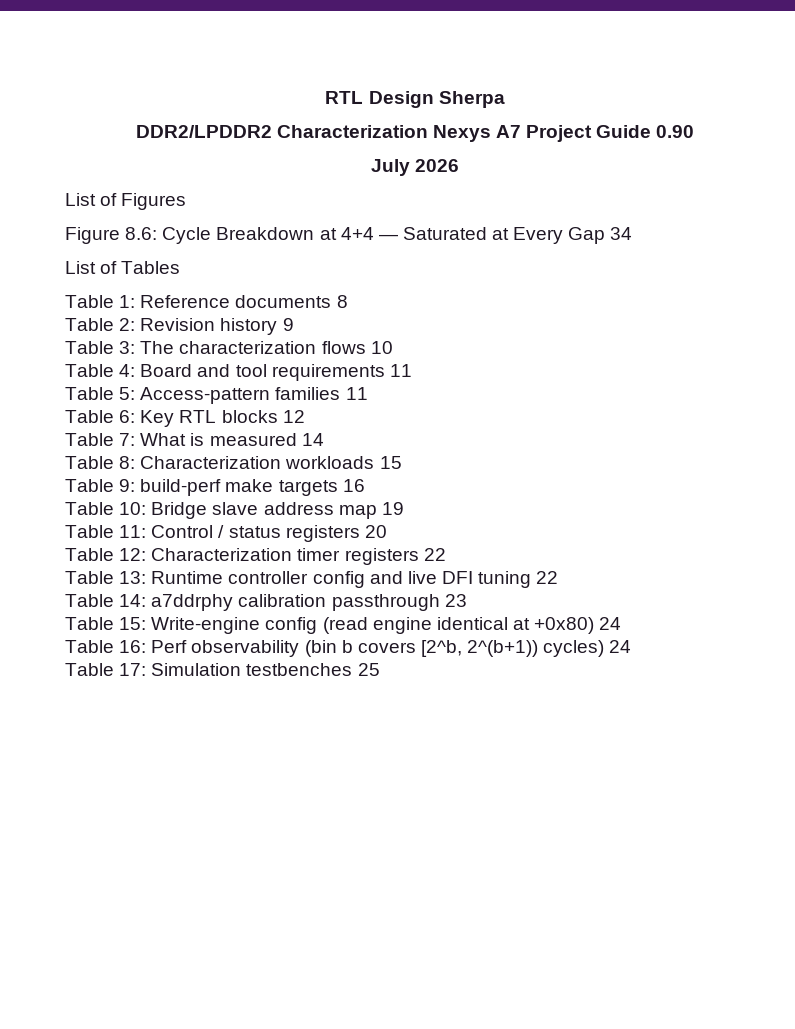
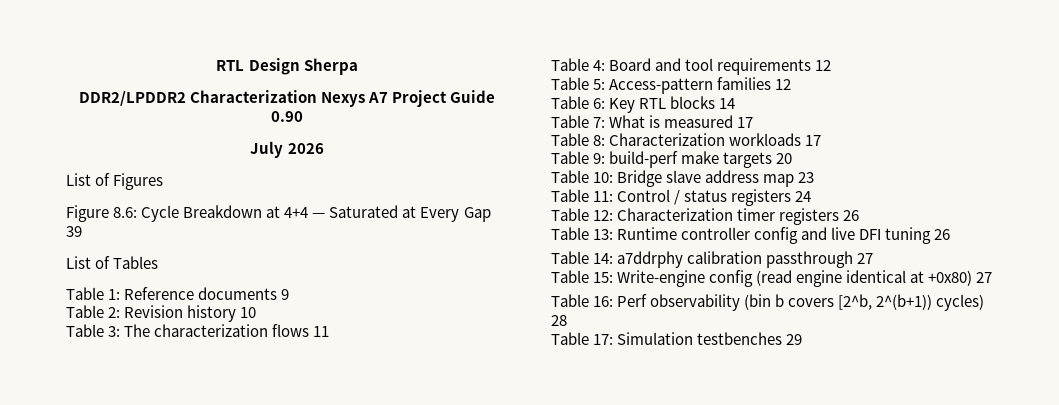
- Figure 8.6: Cycle Breakdown at 4+4 — Saturated at Every Gap 34
+ Figure 8.6: Cycle Breakdown at 4+4 — Saturated at Every Gap 39
- Table 1: Reference documents 8
+ Table 1: Reference documents 9
- Table 2: Revision history 9
+ Table 2: Revision history 10
- Table 3: The characterization flows 10
+ Table 3: The characterization flows 11
- Table 4: Board and tool requirements 11
+ Table 4: Board and tool requirements 12
- Table 5: Access-pattern families 11
+ Table 5: Access-pattern families 12
- Table 6: Key RTL blocks 12
+ Table 6: Key RTL blocks 14
- Table 7: What is measured 14
+ Table 7: What is measured 17
- Table 8: Characterization workloads 15
+ Table 8: Characterization workloads 17
- Table 9: build-perf make targets 16
+ Table 9: build-perf make targets 20
- Table 10: Bridge slave address map 19
+ Table 10: Bridge slave address map 23
- Table 11: Control / status registers 20
+ Table 11: Control / status registers 24
- Table 12: Characterization timer registers 22
+ Table 12: Characterization timer registers 26
- Table 13: Runtime controller config and live DFI tuning 22
+ Table 13: Runtime controller config and live DFI tuning 26
- Table 14: a7ddrphy calibration passthrough 23
+ Table 14: a7ddrphy calibration passthrough 27
- Table 15: Write-engine config (read engine identical at +0x80) 24
+ Table 15: Write-engine config (read engine identical at +0x80) 27
- Table 16: Perf observability (bin b covers [2^b, 2^(b+1)) cycles) 24
+ Table 16: Perf observability (bin b covers [2^b, 2^(b+1)) cycles) 28
- Table 17: Simulation testbenches 25
+ Table 17: Simulation testbenches 29

